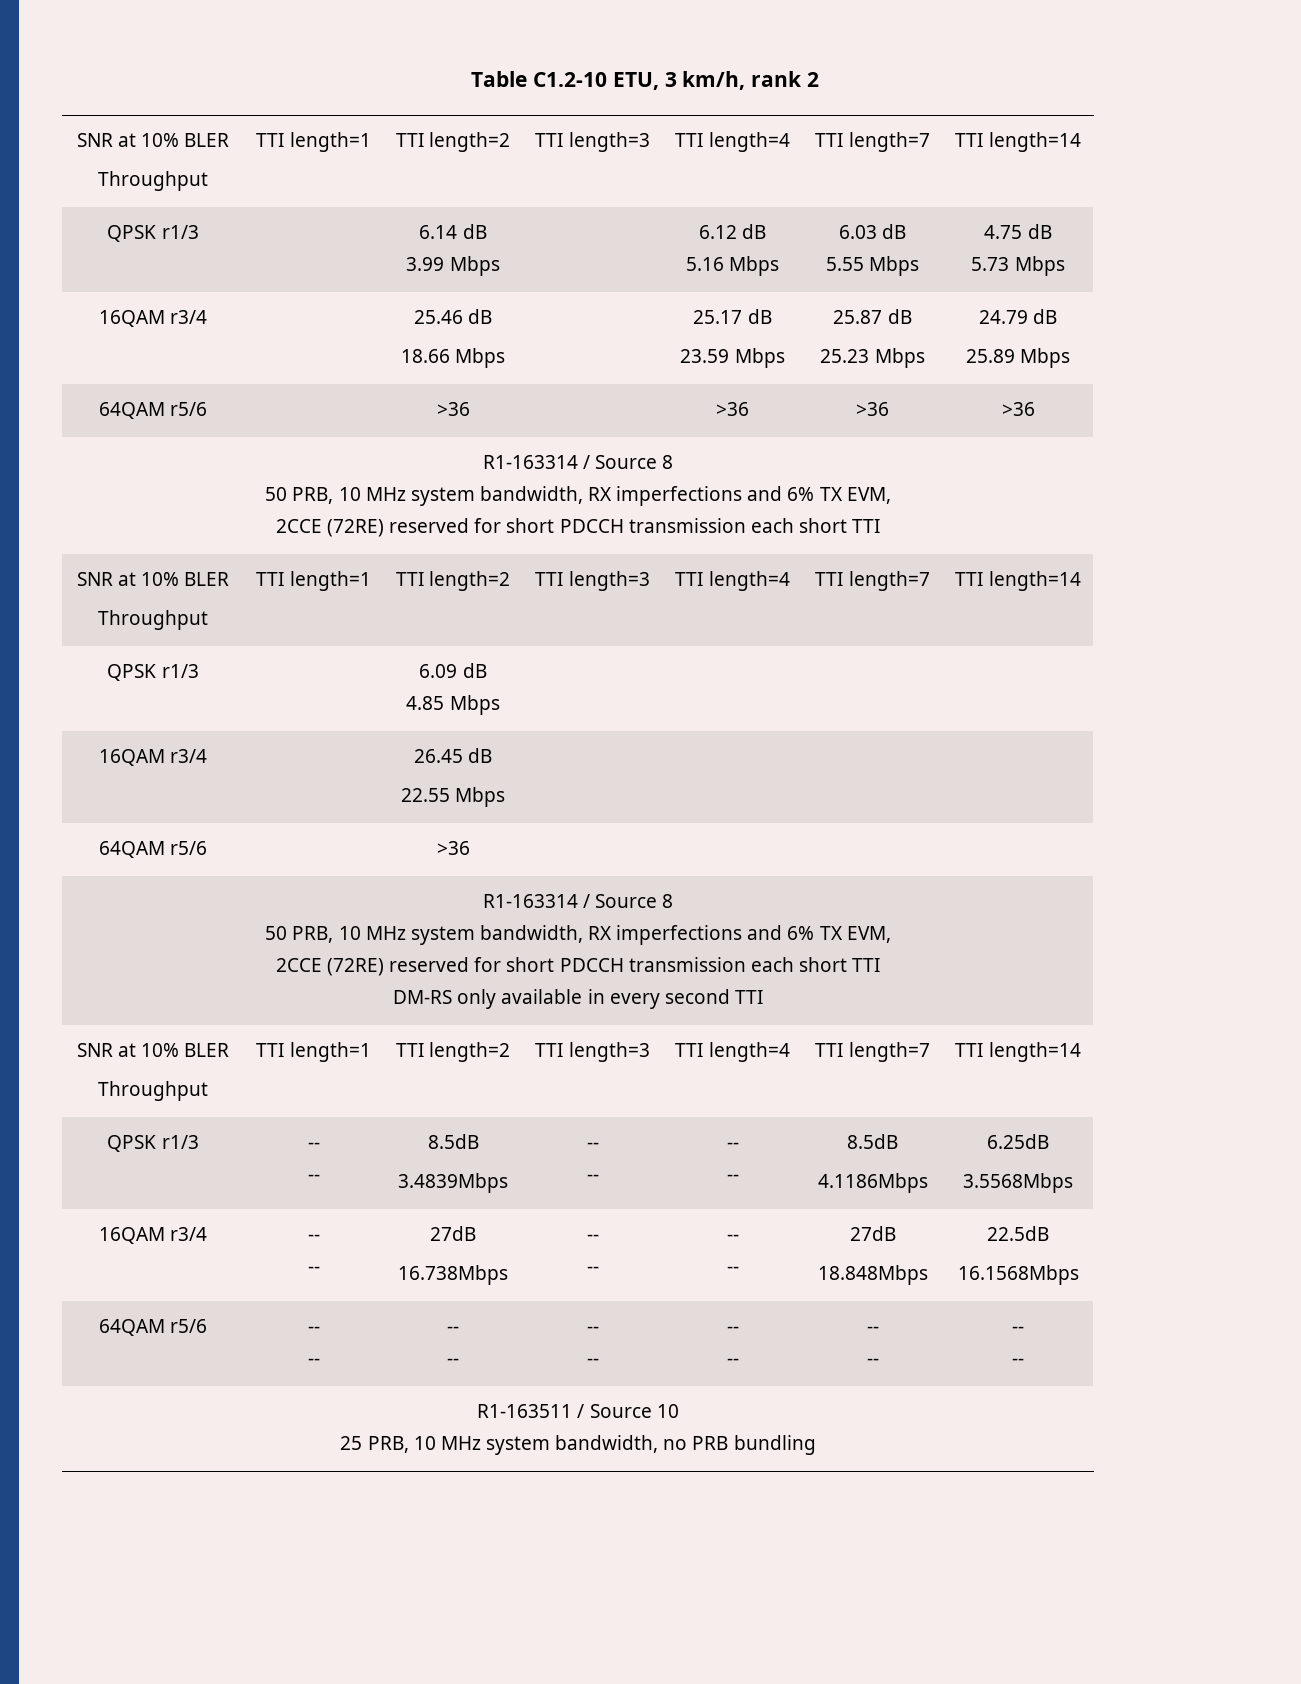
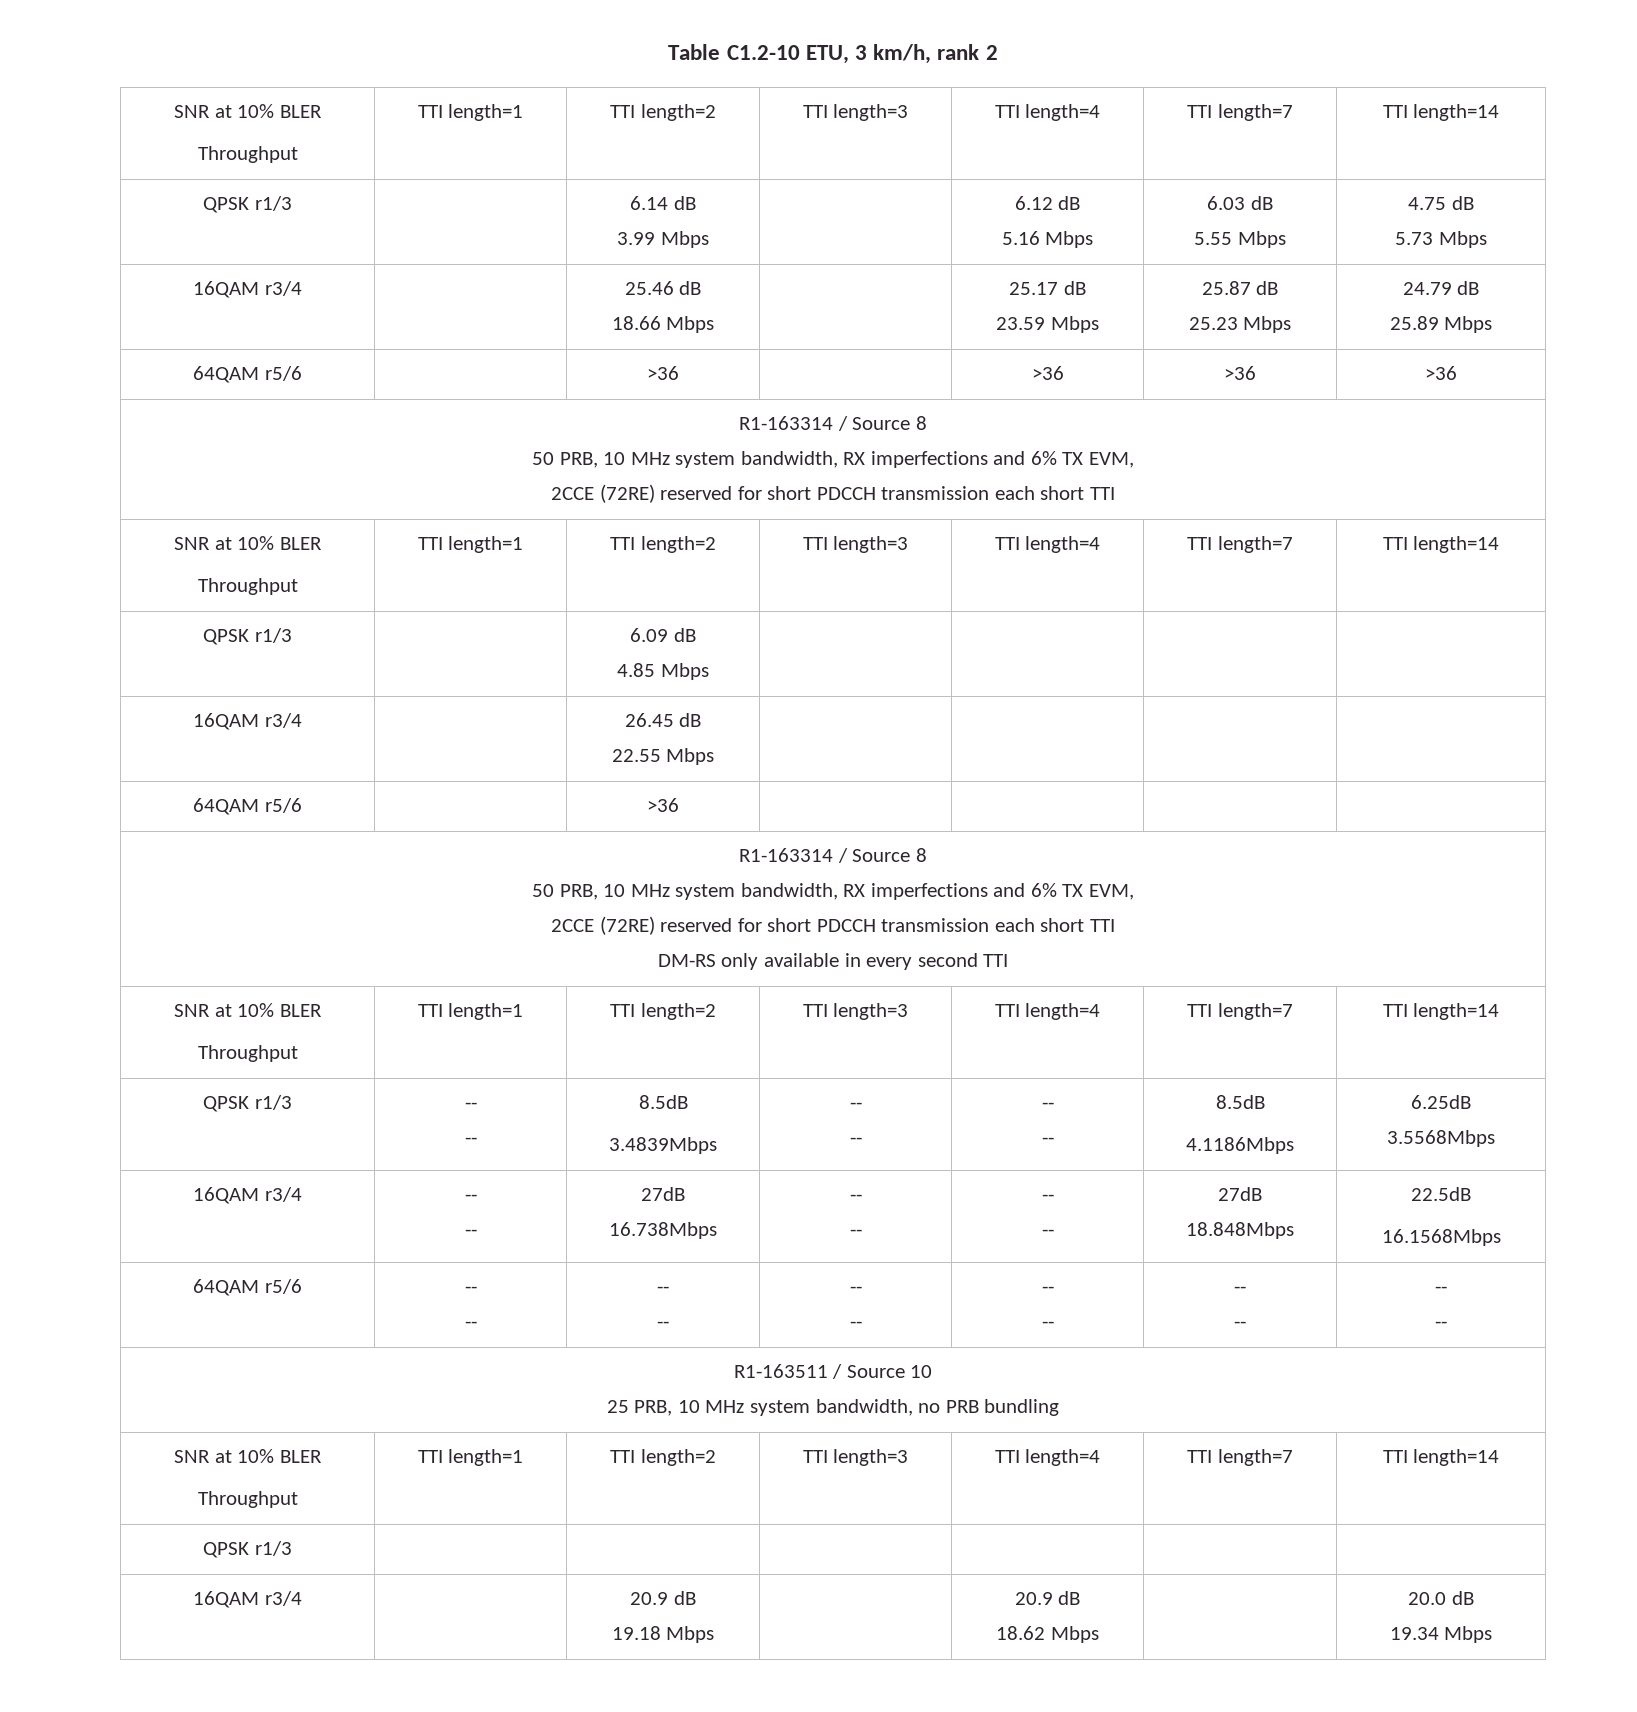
  R1-163511 / Source 10
  25 PRB, 10 MHz system bandwidth, no PRB bundling
+ SNR at 10% BLER
+ Throughput | TTI length=1 | TTI length=2 | TTI length=3 | TTI length=4 | TTI length=7 | TTI length=14
+ QPSK r1/3 | | | | | |
+ 16QAM r3/4 | | 20.9 dB
+ 19.18 Mbps | | 20.9 dB
+ 18.62 Mbps | | 20.0 dB
+ 19.34 Mbps

